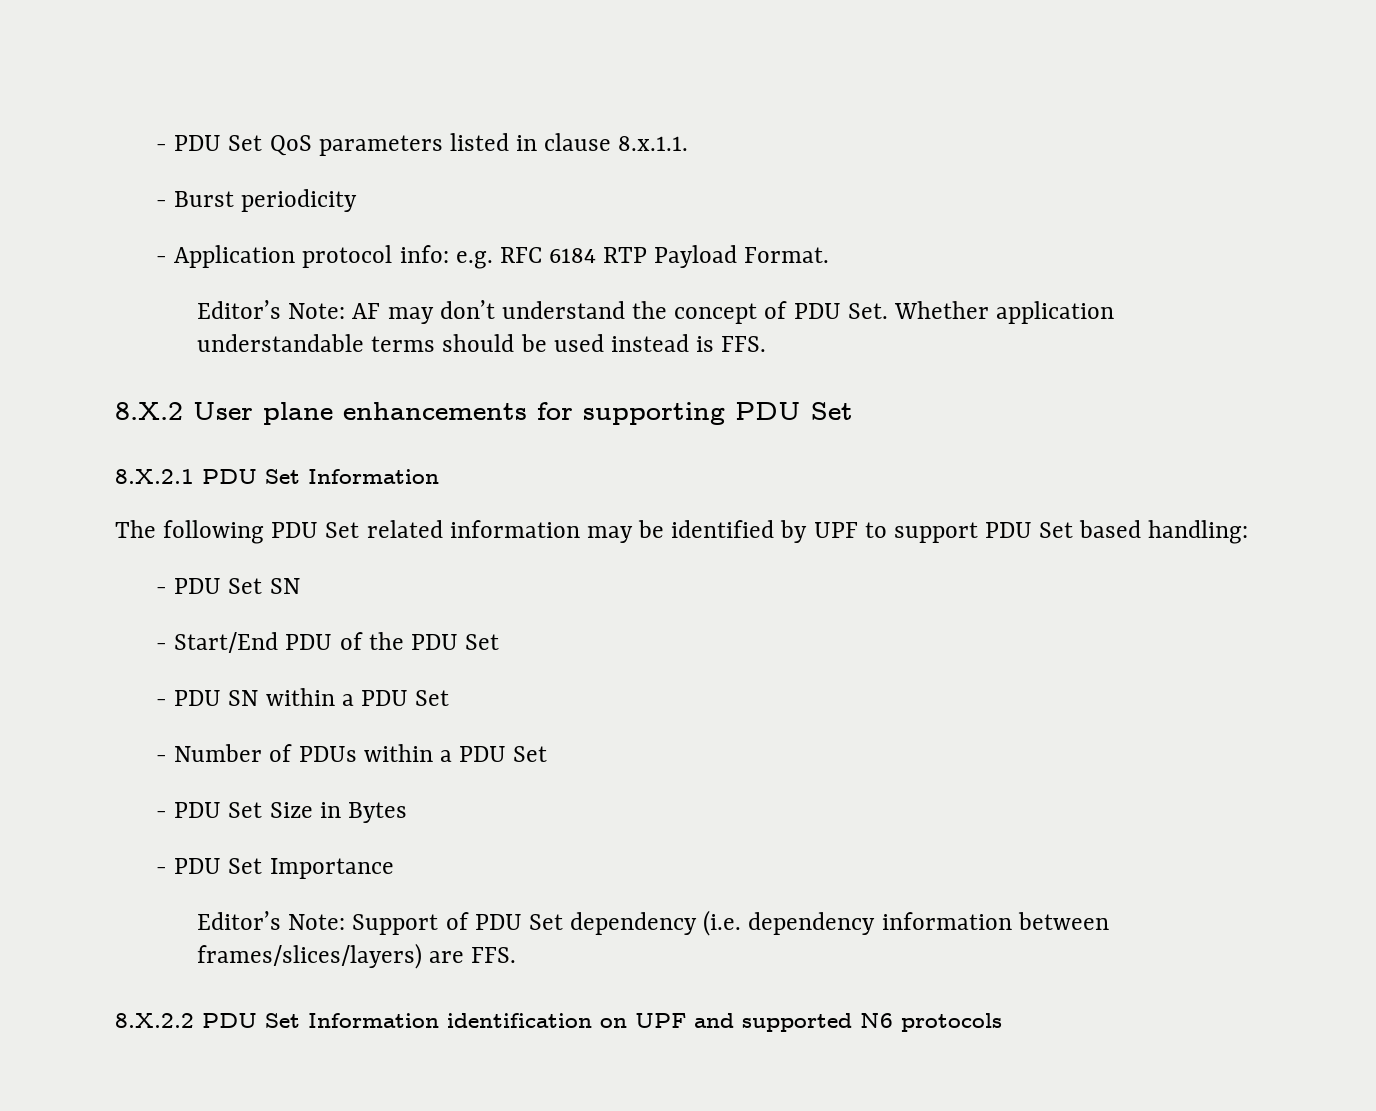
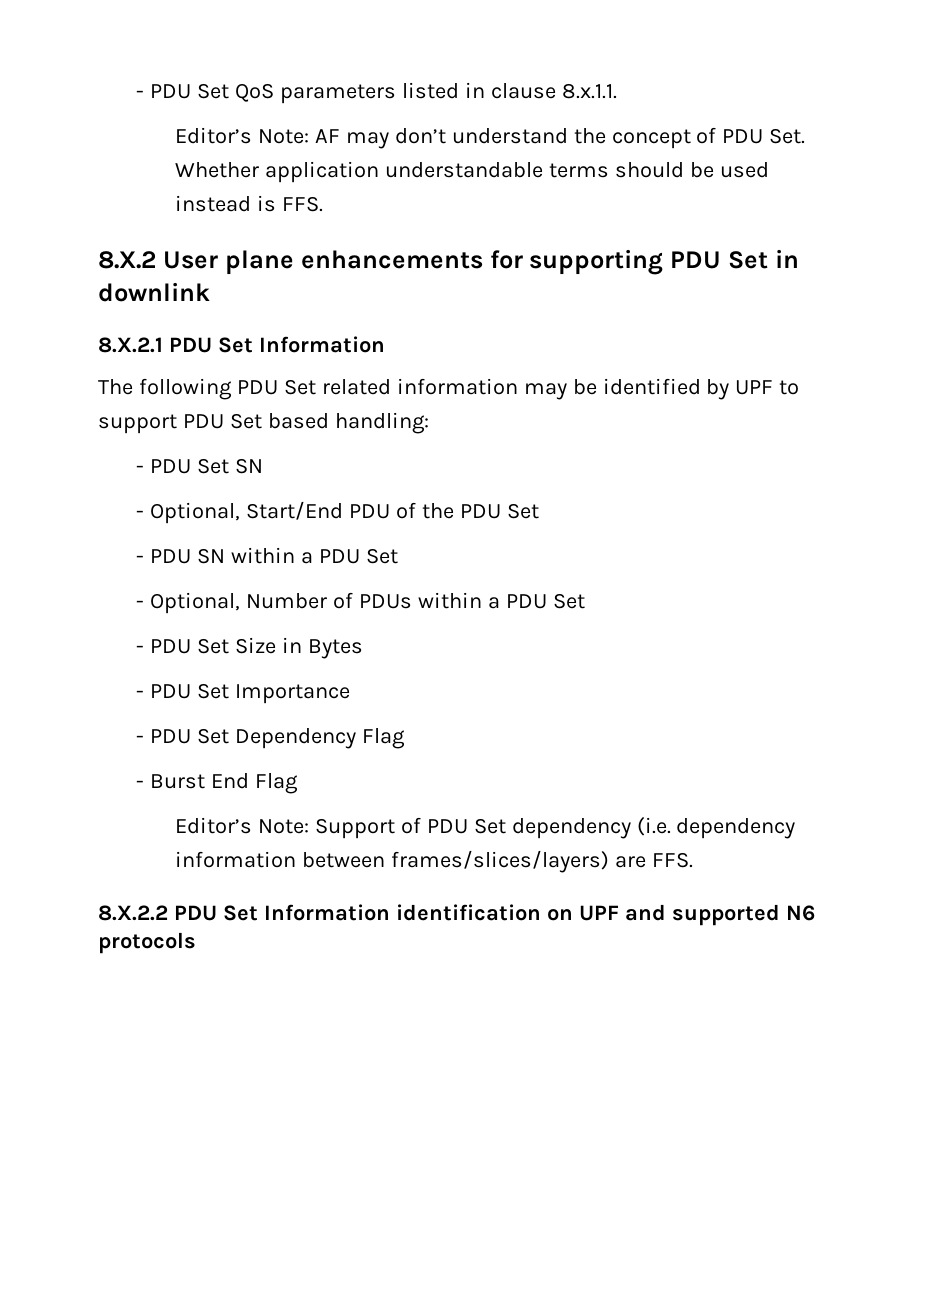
- - Burst periodicity
- - Application protocol info: e.g. RFC 6184 RTP Payload Format.
- 8.X.2 User plane enhancements for supporting PDU Set
+ 8.X.2 User plane enhancements for supporting PDU Set in downlink
- - Start/End PDU of the PDU Set
+ - Optional, Start/End PDU of the PDU Set
- - Number of PDUs within a PDU Set
+ - Optional, Number of PDUs within a PDU Set
+ - PDU Set Dependency Flag
+ - Burst End Flag

